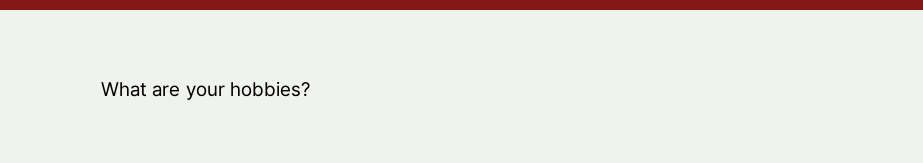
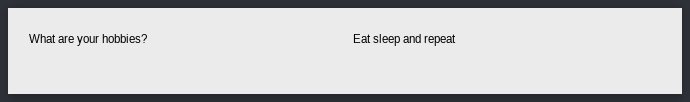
+ Eat sleep and repeat

